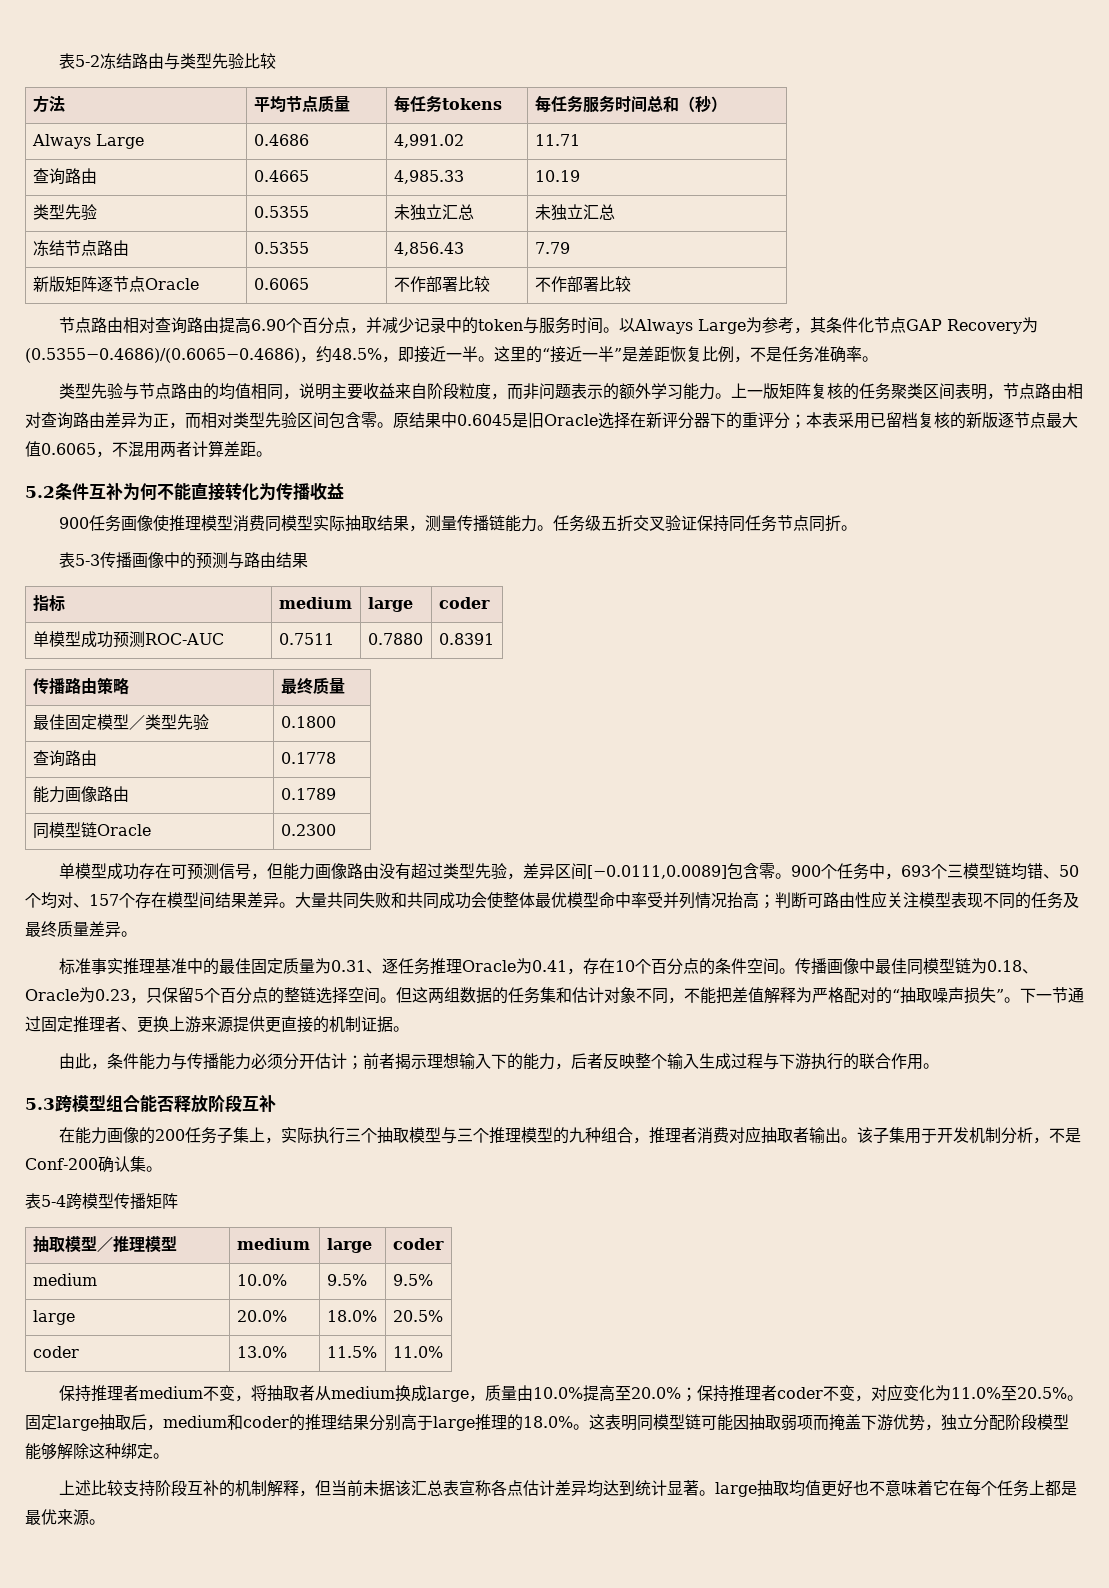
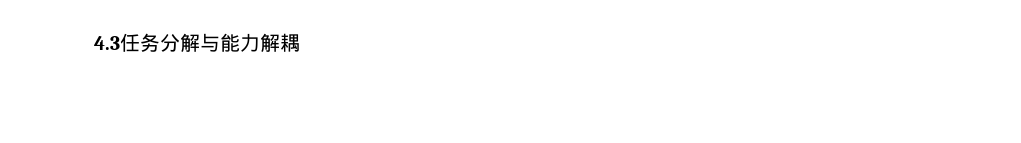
- 表5-2冻结路由与类型先验比较
- 方法 | 平均节点质量 | 每任务tokens | 每任务服务时间总和（秒）
- Always Large | 0.4686 | 4,991.02 | 11.71
- 查询路由 | 0.4665 | 4,985.33 | 10.19
- 类型先验 | 0.5355 | 未独立汇总 | 未独立汇总
- 冻结节点路由 | 0.5355 | 4,856.43 | 7.79
- 新版矩阵逐节点Oracle | 0.6065 | 不作部署比较 | 不作部署比较
- 节点路由相对查询路由提高6.90个百分点，并减少记录中的token与服务时间。以Always Large为参考，其条件化节点GAP Recovery为(0.5355−0.4686)/(0.6065−0.4686)，约48.5%，即接近一半。这里的“接近一半”是差距恢复比例，不是任务准确率。
- 类型先验与节点路由的均值相同，说明主要收益来自阶段粒度，而非问题表示的额外学习能力。上一版矩阵复核的任务聚类区间表明，节点路由相对查询路由差异为正，而相对类型先验区间包含零。原结果中0.6045是旧Oracle选择在新评分器下的重评分；本表采用已留档复核的新版逐节点最大值0.6065，不混用两者计算差距。
- 5.2条件互补为何不能直接转化为传播收益
- 900任务画像使推理模型消费同模型实际抽取结果，测量传播链能力。任务级五折交叉验证保持同任务节点同折。
- 表5-3传播画像中的预测与路由结果
- 指标 | medium | large | coder
- 单模型成功预测ROC-AUC | 0.7511 | 0.7880 | 0.8391
- 传播路由策略 | 最终质量
- 最佳固定模型／类型先验 | 0.1800
- 查询路由 | 0.1778
- 能力画像路由 | 0.1789
- 同模型链Oracle | 0.2300
- 单模型成功存在可预测信号，但能力画像路由没有超过类型先验，差异区间[−0.0111,0.0089]包含零。900个任务中，693个三模型链均错、50个均对、157个存在模型间结果差异。大量共同失败和共同成功会使整体最优模型命中率受并列情况抬高；判断可路由性应关注模型表现不同的任务及最终质量差异。
- 标准事实推理基准中的最佳固定质量为0.31、逐任务推理Oracle为0.41，存在10个百分点的条件空间。传播画像中最佳同模型链为0.18、Oracle为0.23，只保留5个百分点的整链选择空间。但这两组数据的任务集和估计对象不同，不能把差值解释为严格配对的“抽取噪声损失”。下一节通过固定推理者、更换上游来源提供更直接的机制证据。
- 由此，条件能力与传播能力必须分开估计；前者揭示理想输入下的能力，后者反映整个输入生成过程与下游执行的联合作用。
- 5.3跨模型组合能否释放阶段互补
- 在能力画像的200任务子集上，实际执行三个抽取模型与三个推理模型的九种组合，推理者消费对应抽取者输出。该子集用于开发机制分析，不是Conf-200确认集。
- 表5-4跨模型传播矩阵
- 抽取模型／推理模型 | medium | large | coder
- medium | 10.0% | 9.5% | 9.5%
- large | 20.0% | 18.0% | 20.5%
- coder | 13.0% | 11.5% | 11.0%
- 保持推理者medium不变，将抽取者从medium换成large，质量由10.0%提高至20.0%；保持推理者coder不变，对应变化为11.0%至20.5%。固定large抽取后，medium和coder的推理结果分别高于large推理的18.0%。这表明同模型链可能因抽取弱项而掩盖下游优势，独立分配阶段模型能够解除这种绑定。
- 上述比较支持阶段互补的机制解释，但当前未据该汇总表宣称各点估计差异均达到统计显著。large抽取均值更好也不意味着它在每个任务上都是最优来源。
+ 4.3任务分解与能力解耦

